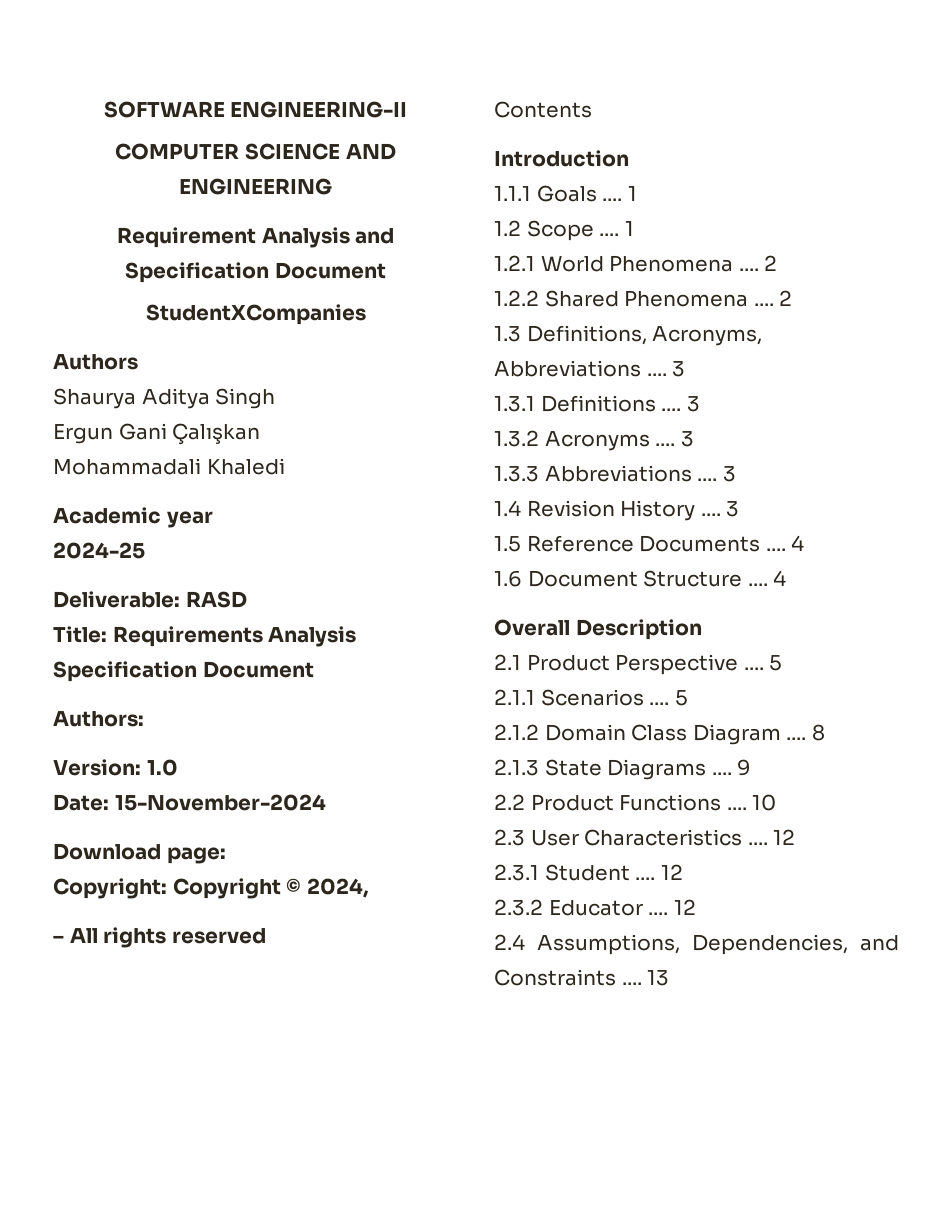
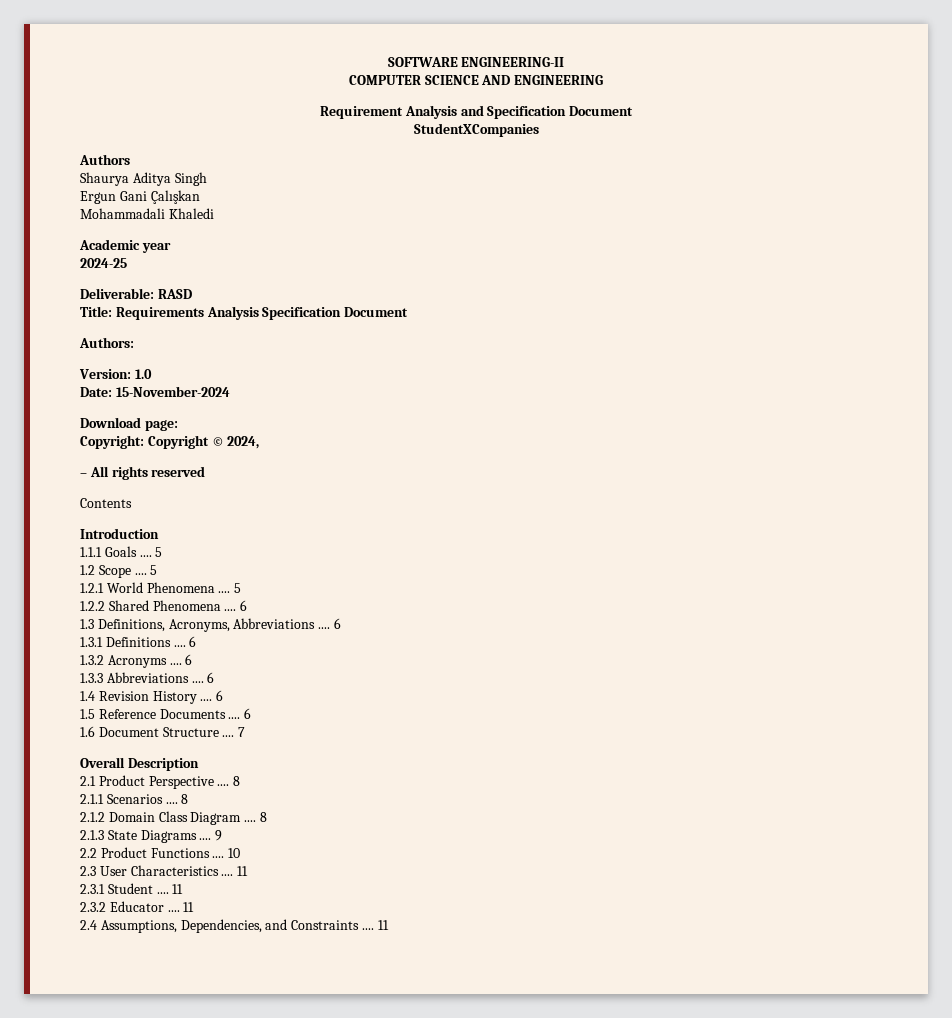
- 1.1.1 Goals .... 1
+ 1.1.1 Goals .... 5
- 1.2 Scope .... 1
+ 1.2 Scope .... 5
- 1.2.1 World Phenomena .... 2
+ 1.2.1 World Phenomena .... 5
- 1.2.2 Shared Phenomena .... 2
+ 1.2.2 Shared Phenomena .... 6
- 1.3 Definitions, Acronyms, Abbreviations .... 3
+ 1.3 Definitions, Acronyms, Abbreviations .... 6
- 1.3.1 Definitions .... 3
+ 1.3.1 Definitions .... 6
- 1.3.2 Acronyms .... 3
+ 1.3.2 Acronyms .... 6
- 1.3.3 Abbreviations .... 3
+ 1.3.3 Abbreviations .... 6
- 1.4 Revision History .... 3
+ 1.4 Revision History .... 6
- 1.5 Reference Documents .... 4
+ 1.5 Reference Documents .... 6
- 1.6 Document Structure .... 4
+ 1.6 Document Structure .... 7
- 2.1 Product Perspective .... 5
+ 2.1 Product Perspective .... 8
- 2.1.1 Scenarios .... 5
+ 2.1.1 Scenarios .... 8
- 2.3 User Characteristics .... 12
+ 2.3 User Characteristics .... 11
- 2.3.1 Student .... 12
+ 2.3.1 Student .... 11
- 2.3.2 Educator .... 12
+ 2.3.2 Educator .... 11
- 2.4 Assumptions, Dependencies, and Constraints .... 13
+ 2.4 Assumptions, Dependencies, and Constraints .... 11

